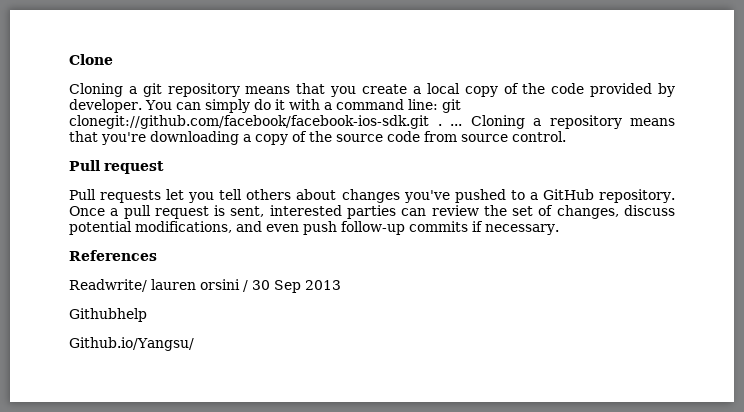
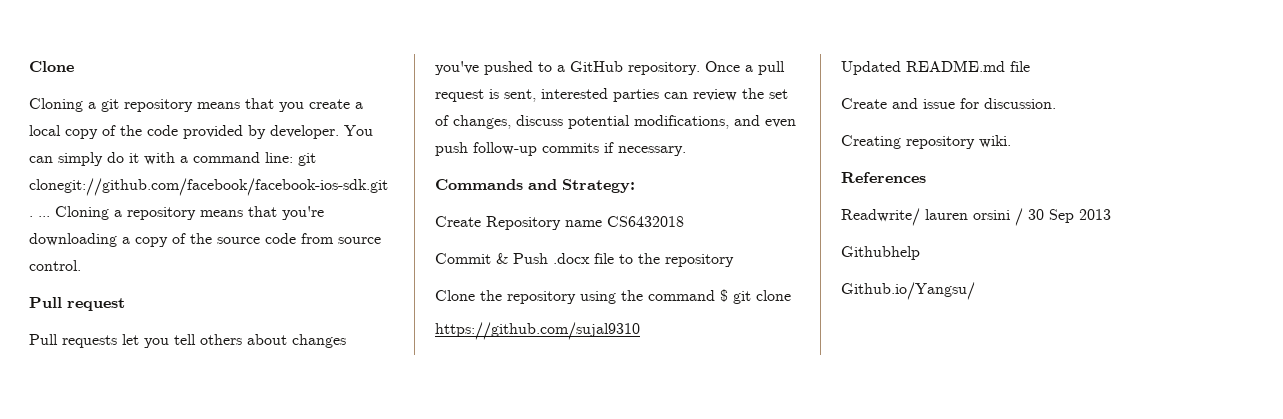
+ Commands and Strategy:
+ Create Repository name CS6432018
+ Commit & Push .docx file to the repository
+ Clone the repository using the command $ git clone
+ https://github.com/sujal9310
+ Updated README.md file
+ Create and issue for discussion.
+ Creating repository wiki.

